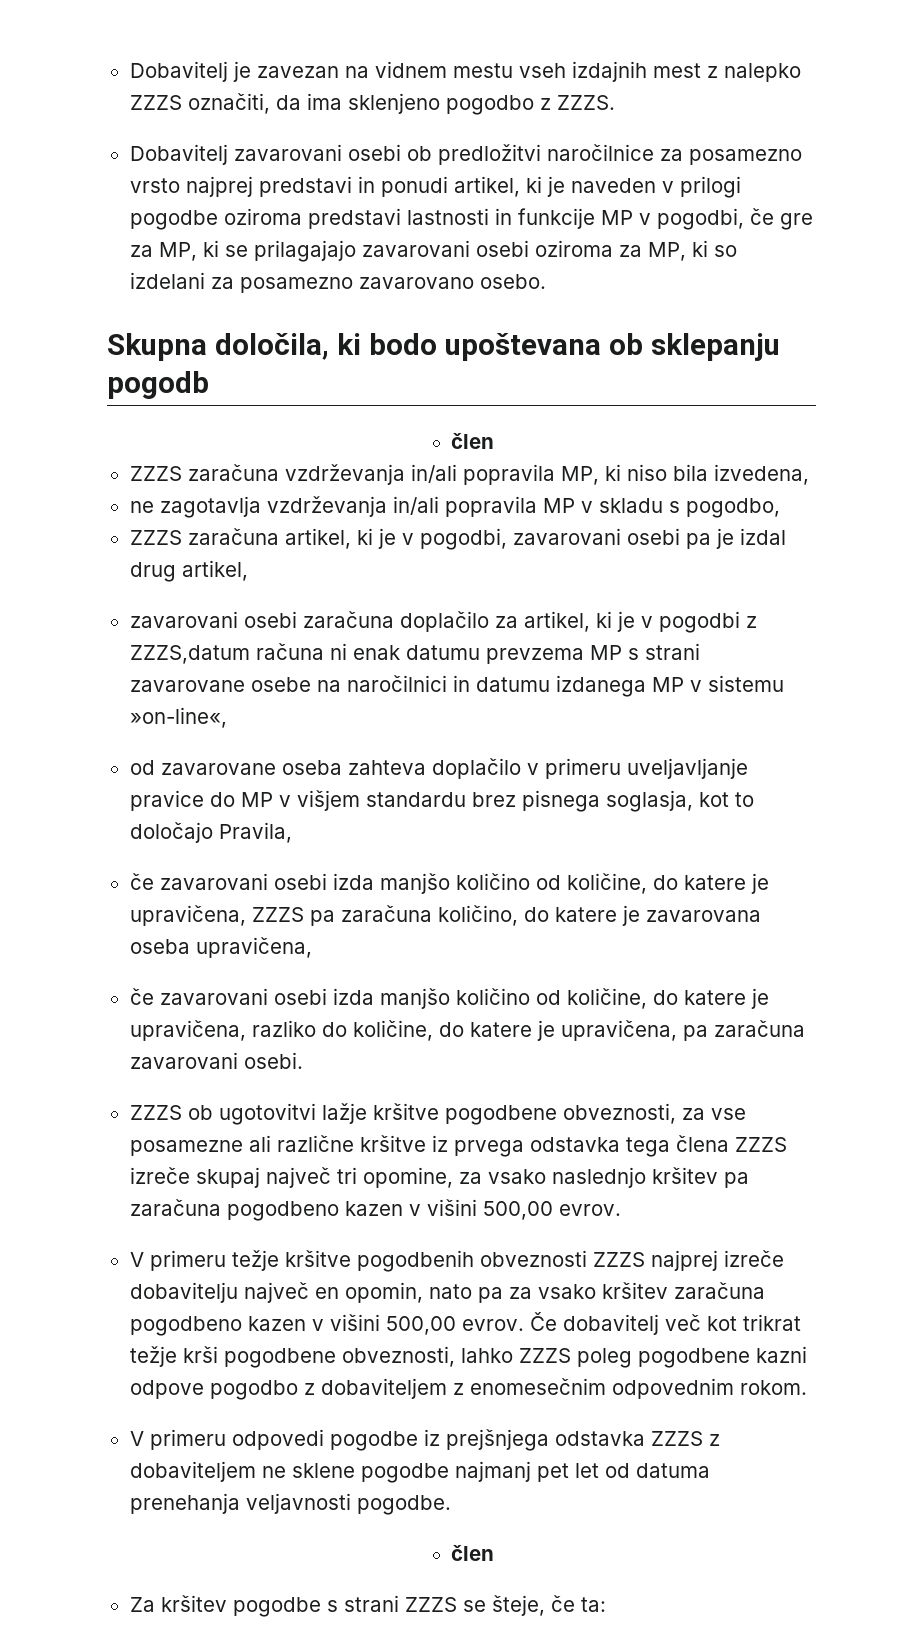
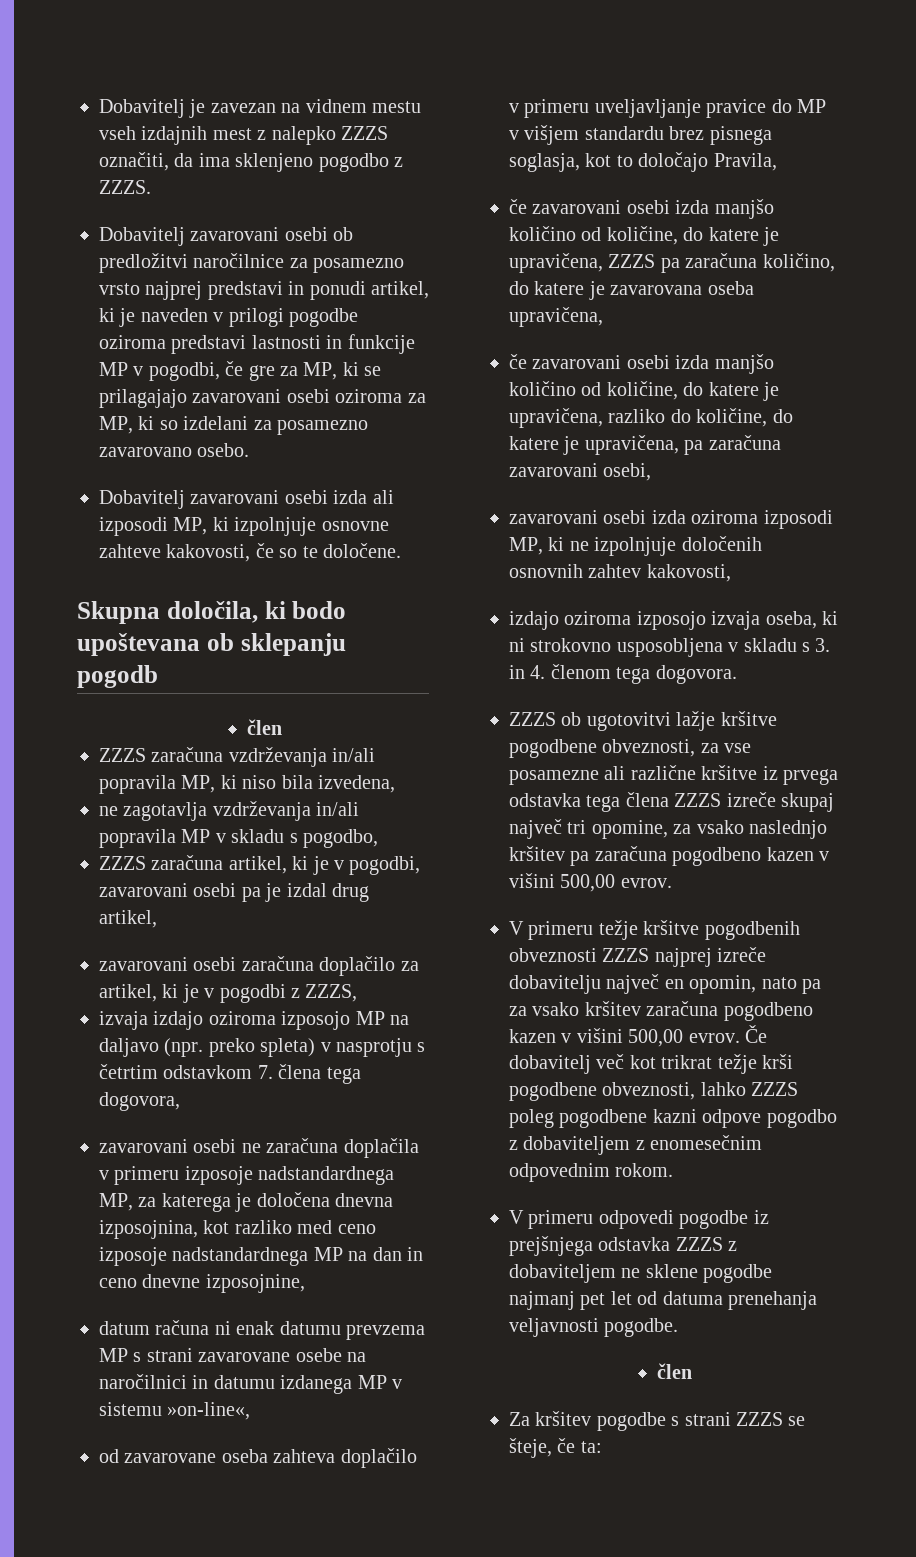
+ Dobavitelj zavarovani osebi izda ali izposodi MP, ki izpolnjuje osnovne zahteve kakovosti, če so te določene.
- zavarovani osebi zaračuna doplačilo za artikel, ki je v pogodbi z ZZZS,datum računa ni enak datumu prevzema MP s strani zavarovane osebe na naročilnici in datumu izdanega MP v sistemu »on-line«,
+ zavarovani osebi zaračuna doplačilo za artikel, ki je v pogodbi z ZZZS,
+ izvaja izdajo oziroma izposojo MP na daljavo (npr. preko spleta) v nasprotju s četrtim odstavkom 7. člena tega dogovora,
+ zavarovani osebi ne zaračuna doplačila v primeru izposoje nadstandardnega MP, za katerega je določena dnevna izposojnina, kot razliko med ceno izposoje nadstandardnega MP na dan in ceno dnevne izposojnine,
+ datum računa ni enak datumu prevzema MP s strani zavarovane osebe na naročilnici in datumu izdanega MP v sistemu »on-line«,
- če zavarovani osebi izda manjšo količino od količine, do katere je upravičena, razliko do količine, do katere je upravičena, pa zaračuna zavarovani osebi.
+ če zavarovani osebi izda manjšo količino od količine, do katere je upravičena, razliko do količine, do katere je upravičena, pa zaračuna zavarovani osebi,
+ zavarovani osebi izda oziroma izposodi MP, ki ne izpolnjuje določenih osnovnih zahtev kakovosti,
+ izdajo oziroma izposojo izvaja oseba, ki ni strokovno usposobljena v skladu s 3. in 4. členom tega dogovora.

